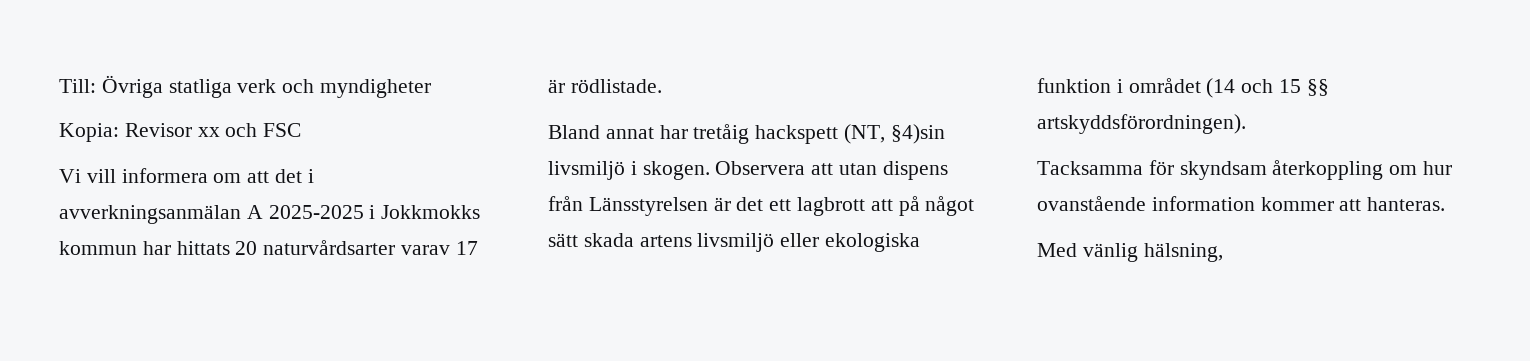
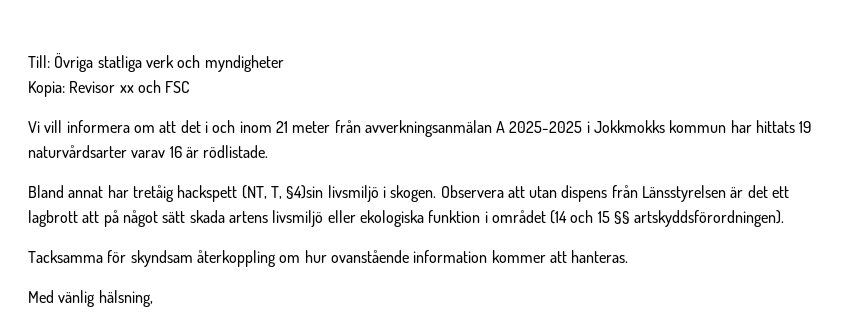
- Vi vill informera om att det i avverkningsanmälan A 2025-2025 i Jokkmokks kommun har hittats 20 naturvårdsarter varav 17 är rödlistade.
+ Vi vill informera om att det i och inom 21 meter från avverkningsanmälan A 2025-2025 i Jokkmokks kommun har hittats 19 naturvårdsarter varav 16 är rödlistade.
- Bland annat har tretåig hackspett (NT, §4)sin livsmiljö i skogen.
+ Bland annat har tretåig hackspett (NT, T, §4)sin livsmiljö i skogen.

